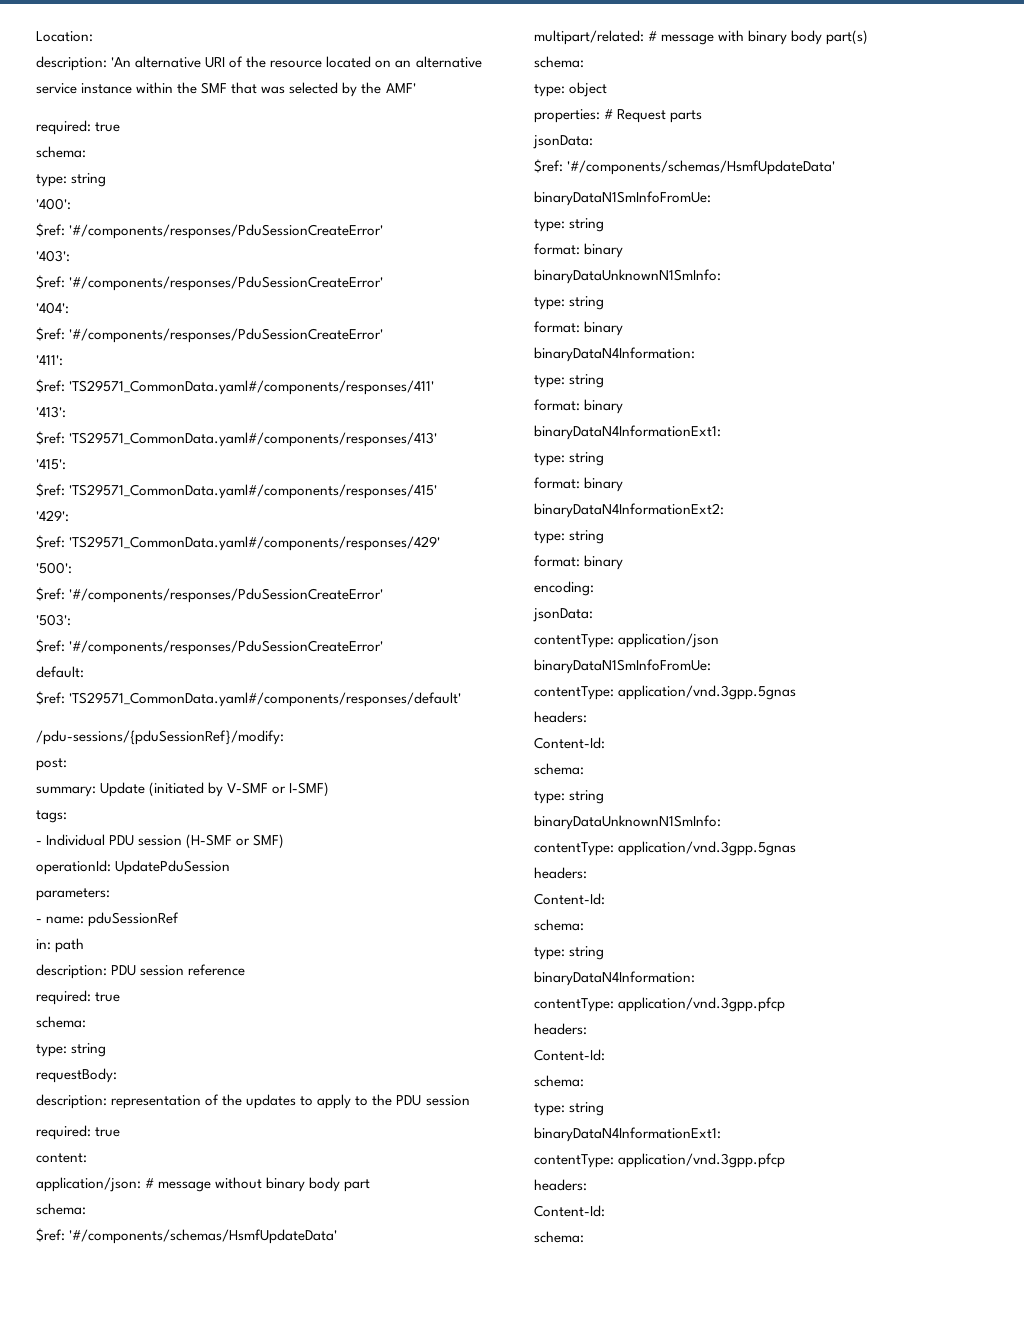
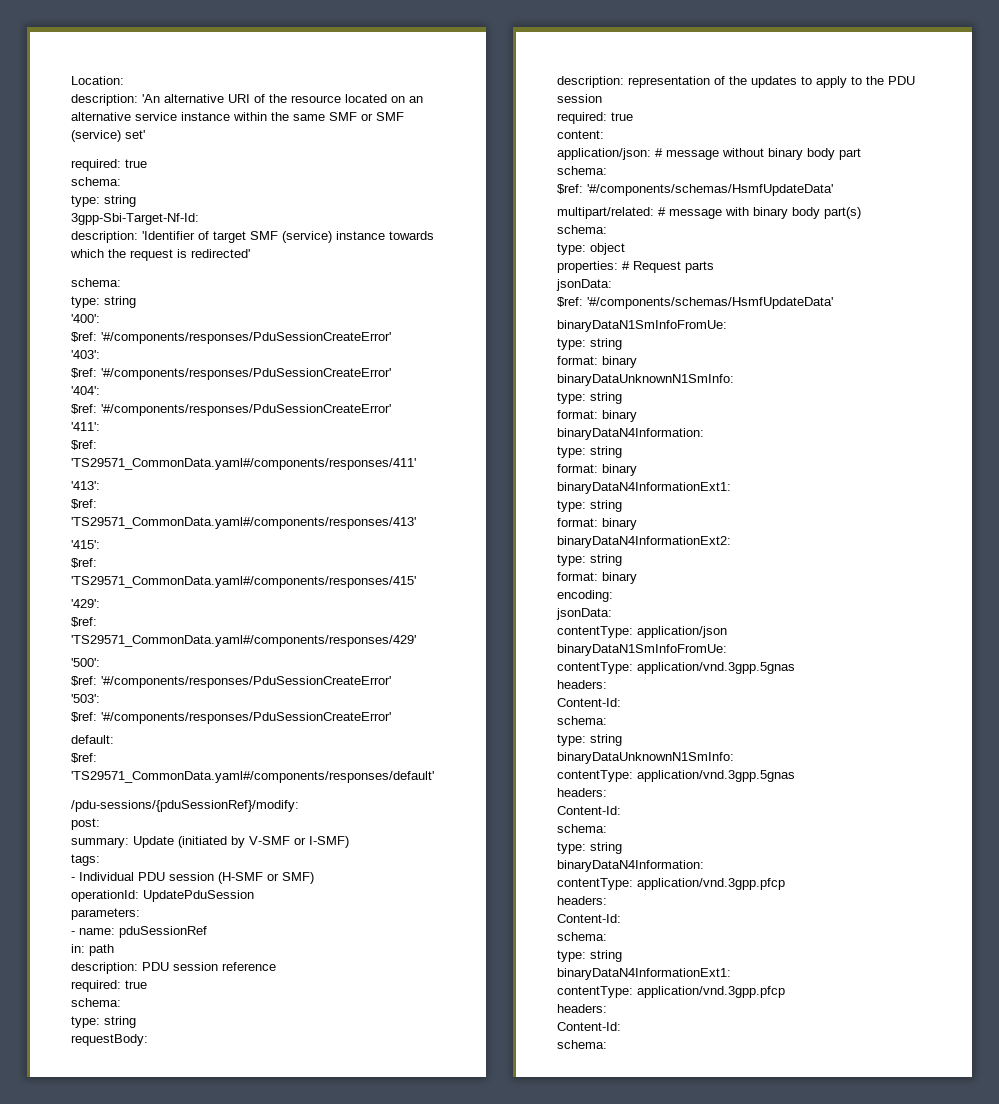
- description: 'An alternative URI of the resource located on an alternative service instance within the SMF that was selected by the AMF'
+ description: 'An alternative URI of the resource located on an alternative service instance within the same SMF or SMF (service) set'
  required: true
+ schema:
+ type: string
+ 3gpp-Sbi-Target-Nf-Id:
+ description: 'Identifier of target SMF (service) instance towards which the request is redirected'

